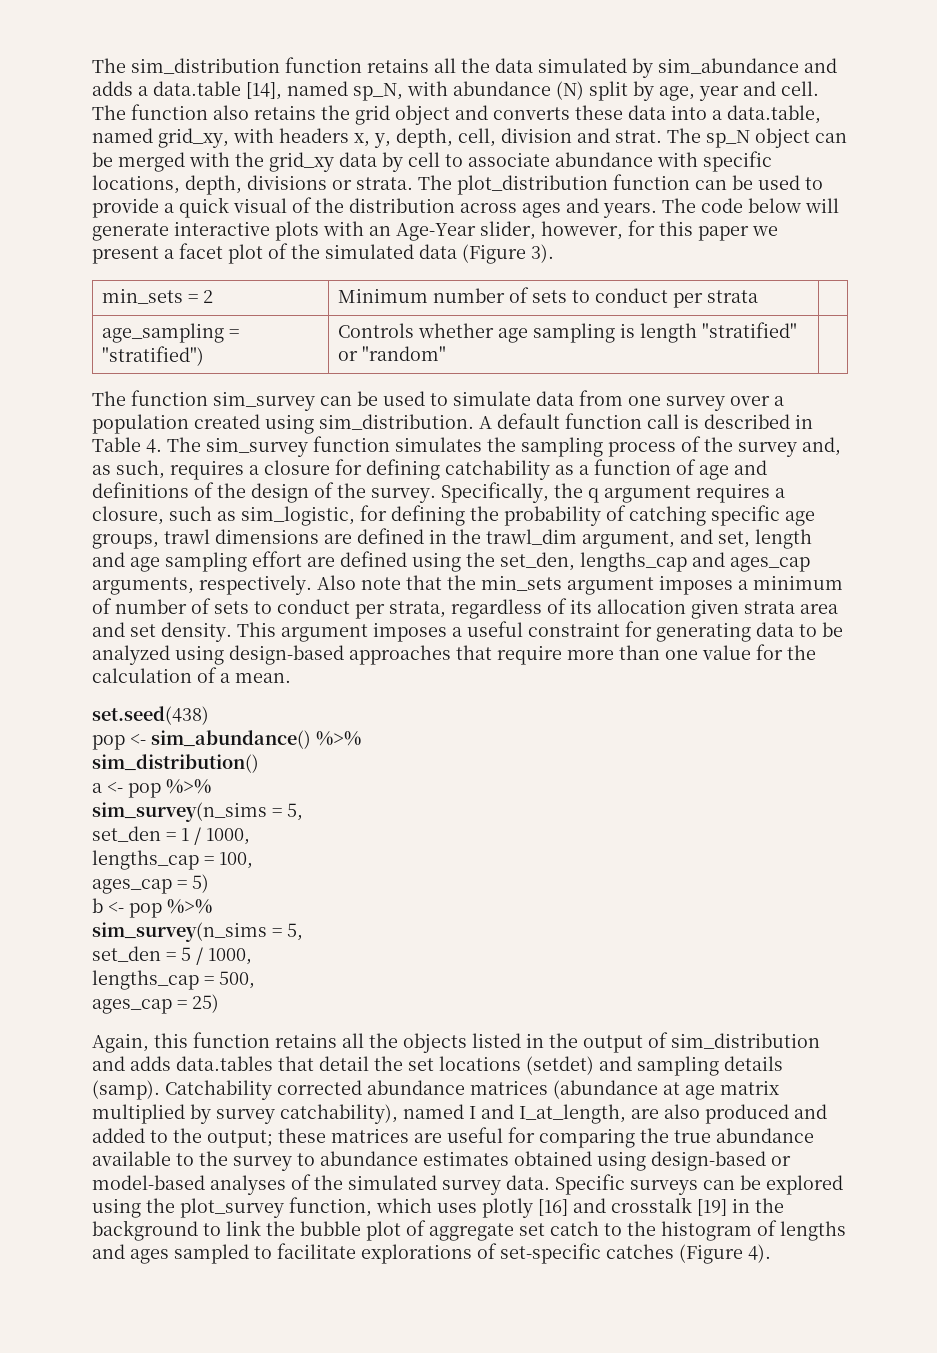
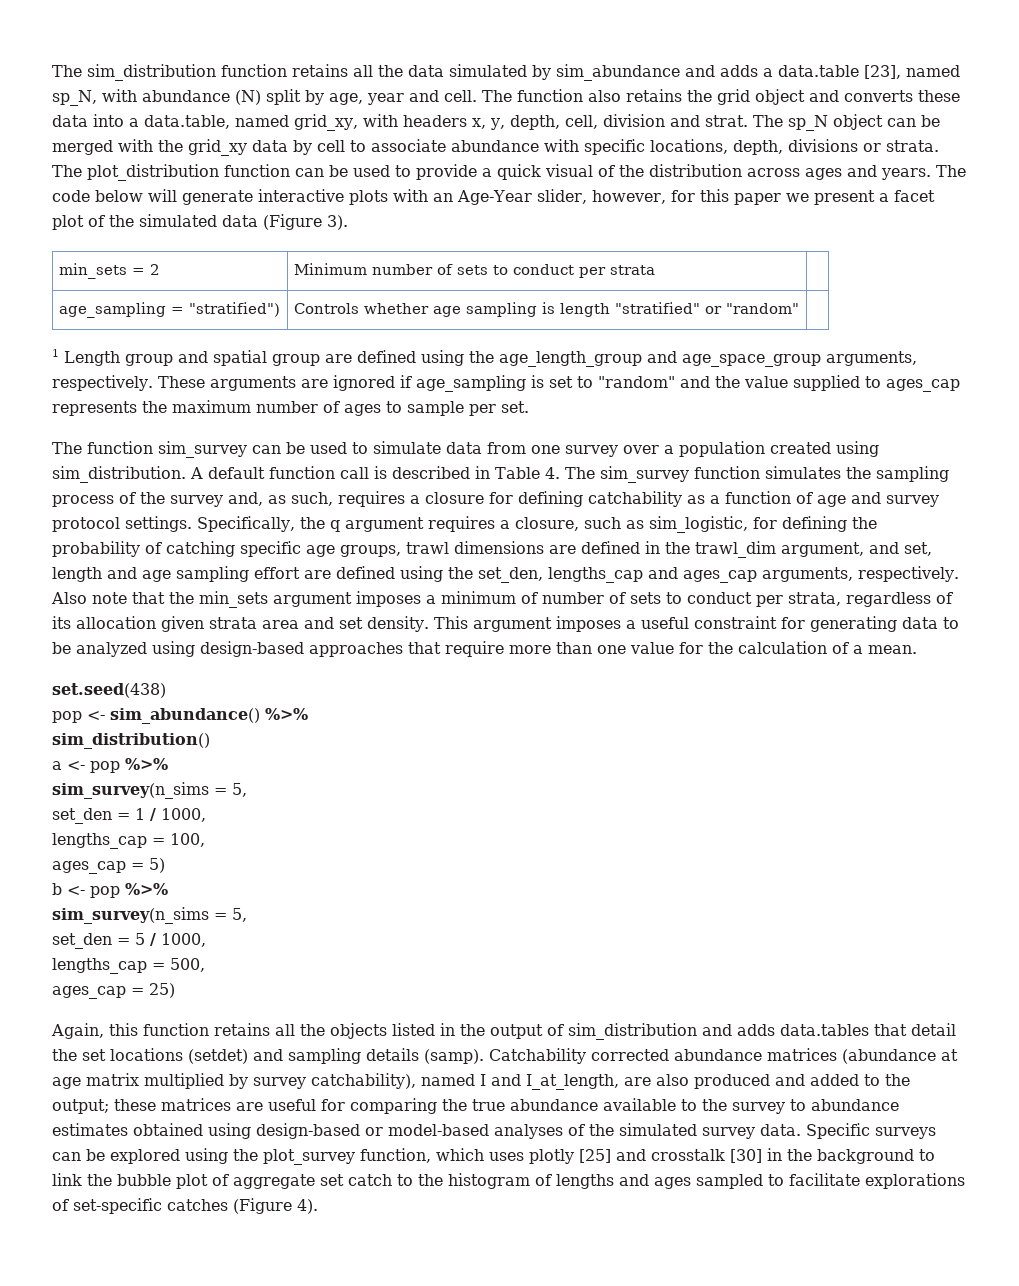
- The sim_distribution function retains all the data simulated by sim_abundance and adds a data.table [14], named sp_N, with abundance (N) split by age, year and cell.
+ The sim_distribution function retains all the data simulated by sim_abundance and adds a data.table [23], named sp_N, with abundance (N) split by age, year and cell.
+ 1 Length group and spatial group are defined using the age_length_group and age_space_group arguments, respectively. These arguments are ignored if age_sampling is set to "random" and the value supplied to ages_cap represents the maximum number of ages to sample per set.
- A default function call is described in Table 4. The sim_survey function simulates the sampling process of the survey and, as such, requires a closure for defining catchability as a function of age and definitions of the design of the survey.
+ A default function call is described in Table 4. The sim_survey function simulates the sampling process of the survey and, as such, requires a closure for defining catchability as a function of age and survey protocol settings.
- Specific surveys can be explored using the plot_survey function, which uses plotly [16] and crosstalk [19] in the background to link the bubble plot of aggregate set catch to the histogram of lengths and ages sampled to facilitate explorations of set-specific catches (Figure 4).
+ Specific surveys can be explored using the plot_survey function, which uses plotly [25] and crosstalk [30] in the background to link the bubble plot of aggregate set catch to the histogram of lengths and ages sampled to facilitate explorations of set-specific catches (Figure 4).

